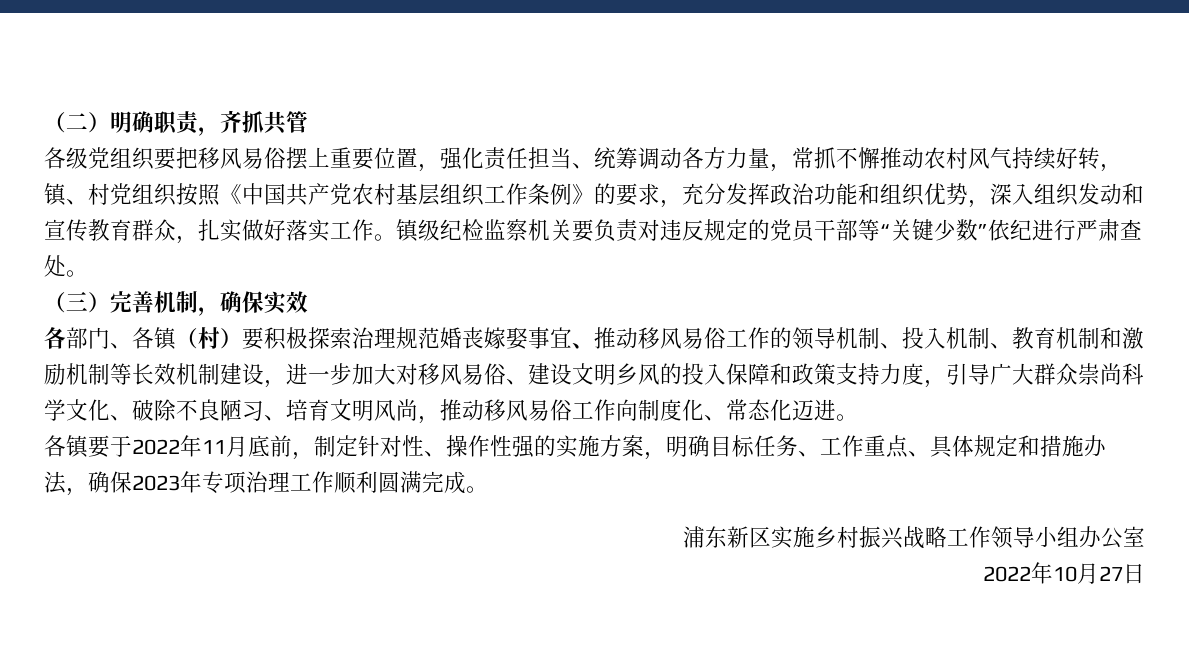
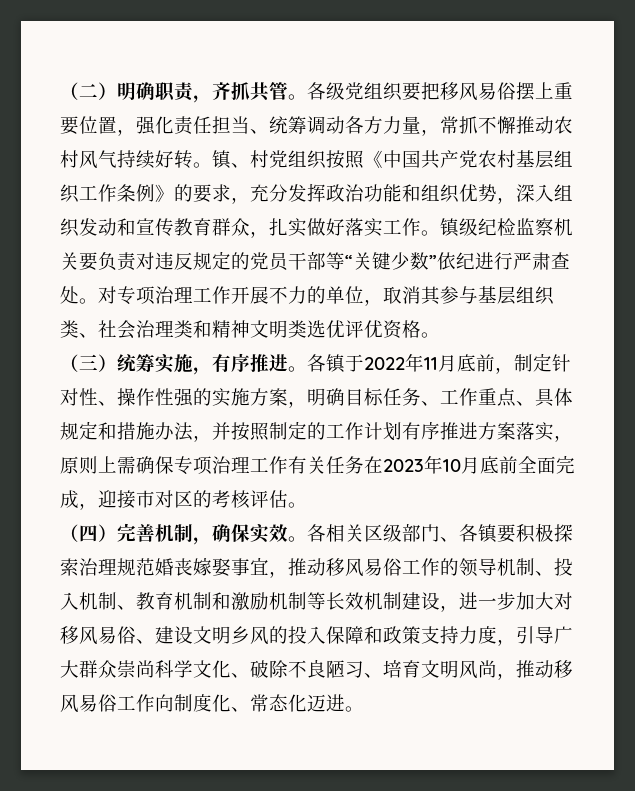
- （二）明确职责，齐抓共管
- 各级党组织要把移风易俗摆上重要位置，强化责任担当、统筹调动各方力量，常抓不懈推动农村风气持续好转，镇、村党组织按照《中国共产党农村基层组织工作条例》的要求，充分发挥政治功能和组织优势，深入组织发动和宣传教育群众，扎实做好落实工作。
+ （二）明确职责，齐抓共管。各级党组织要把移风易俗摆上重要位置，强化责任担当、统筹调动各方力量，常抓不懈推动农村风气持续好转。镇、村党组织按照《中国共产党农村基层组织工作条例》的要求，充分发挥政治功能和组织优势，深入组织发动和宣传教育群众，扎实做好落实工作。
- 镇级纪检监察机关要负责对违反规定的党员干部等“关键少数”依纪进行严肃查处。
- （三）完善机制，确保实效
- 各部门、各镇（村）要积极探索治理规范婚丧嫁娶事宜、推动移风易俗工作的领导机制、投入机制、教育机制和激励机制等长效机制建设，进一步加大对移风易俗、建设文明乡风的投入保障和政策支持力度，引导广大群众崇尚科学文化、破除不良陋习、培育文明风尚，推动移风易俗工作向制度化、常态化迈进。
+ 镇级纪检监察机关要负责对违反规定的党员干部等“关键少数”依纪进行严肃查处。对专项治理工作开展不力的单位，取消其参与基层组织类、社会治理类和精神文明类选优评优资格。
+ （三）统筹实施，有序推进。各镇于2022年11月底前，制定针对性、操作性强的实施方案，明确目标任务、工作重点、具体规定和措施办法，并按照制定的工作计划有序推进方案落实，原则上需确保专项治理工作有关任务在2023年10月底前全面完成，迎接市对区的考核评估。
+ （四）完善机制，确保实效。各相关区级部门、各镇要积极探索治理规范婚丧嫁娶事宜，推动移风易俗工作的领导机制、投入机制、教育机制和激励机制等长效机制建设，进一步加大对移风易俗、建设文明乡风的投入保障和政策支持力度，引导广大群众崇尚科学文化、破除不良陋习、培育文明风尚，推动移风易俗工作向制度化、常态化迈进。
- 各镇要于2022年11月底前，制定针对性、操作性强的实施方案，明确目标任务、工作重点、具体规定和措施办法，确保2023年专项治理工作顺利圆满完成。
- 浦东新区实施乡村振兴战略工作领导小组办公室
- 2022年10月27日

